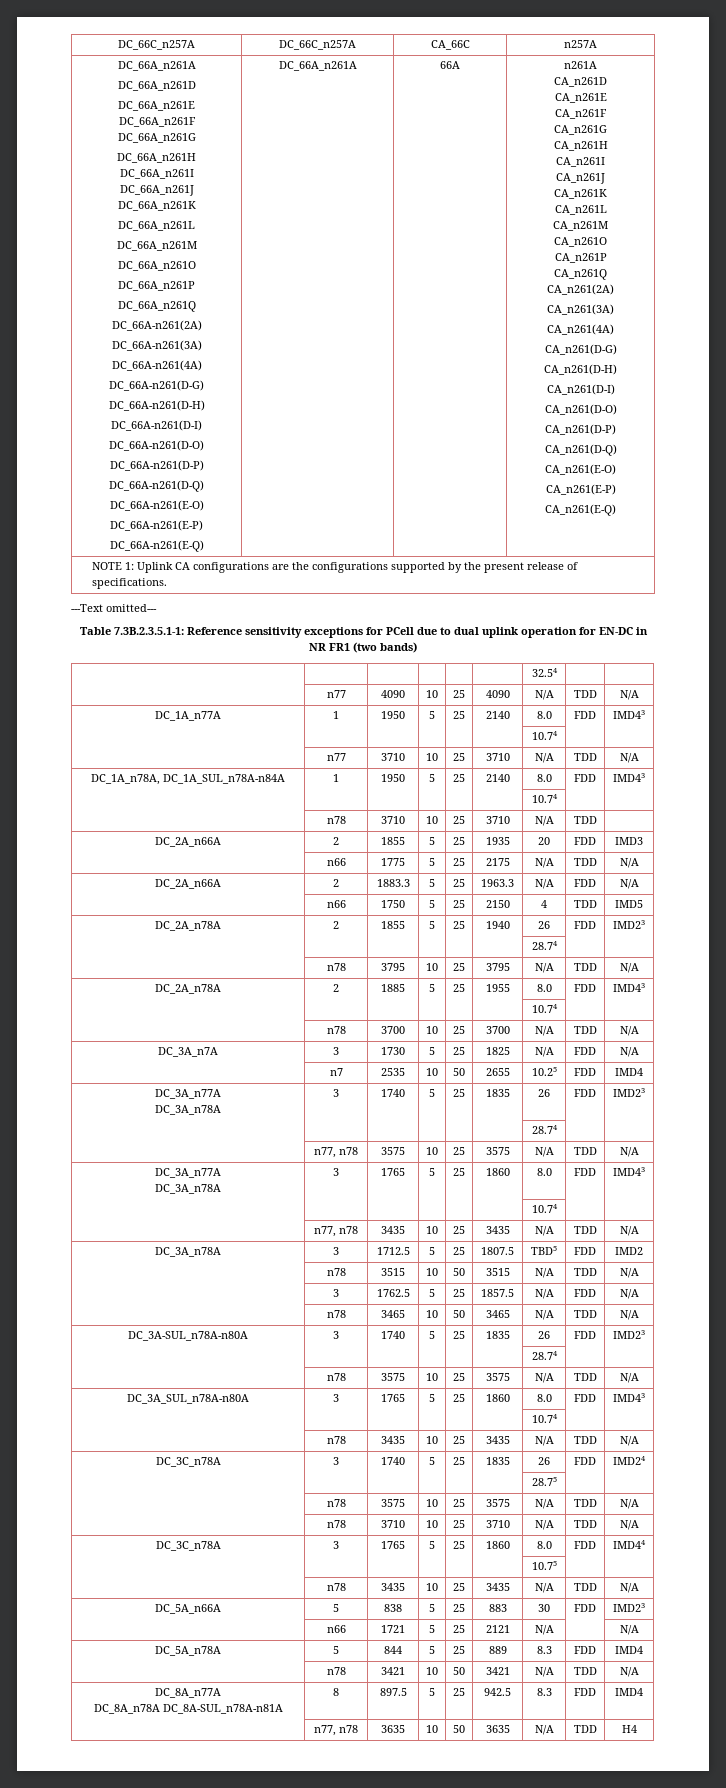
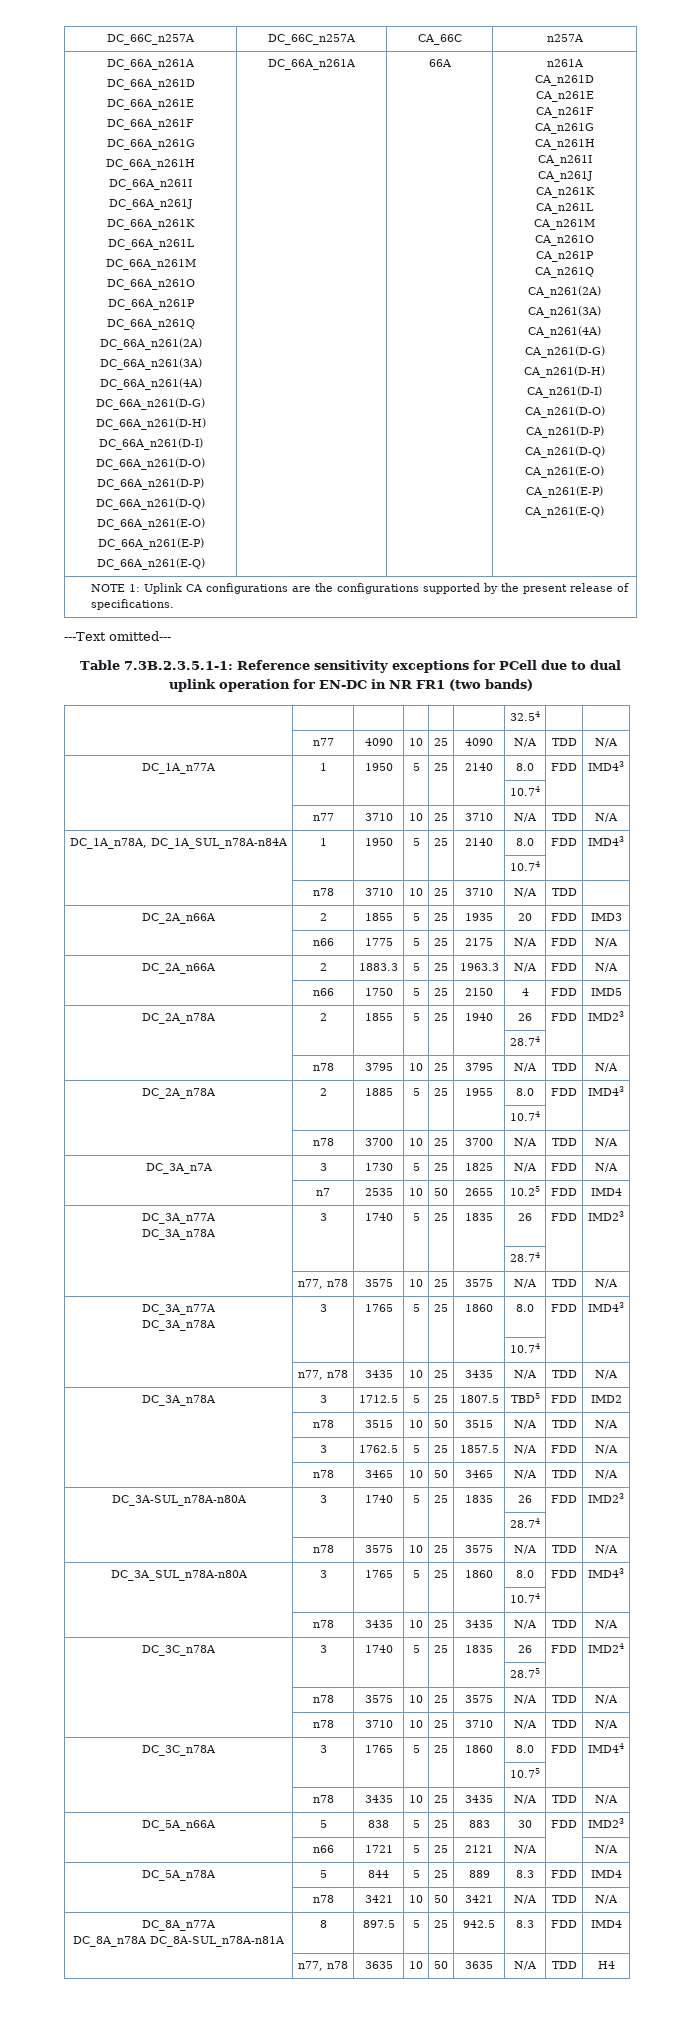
- DC_66A-n261(2A)
- DC_66A-n261(3A)
- DC_66A-n261(4A)
- DC_66A-n261(D-G)
- DC_66A-n261(D-H)
- DC_66A-n261(D-I)
- DC_66A-n261(D-O)
- DC_66A-n261(D-P)
- DC_66A-n261(D-Q)
- DC_66A-n261(E-O)
- DC_66A-n261(E-P)
- DC_66A-n261(E-Q)
+ DC_66A_n261(2A)
+ DC_66A_n261(3A)
+ DC_66A_n261(4A)
+ DC_66A_n261(D-G)
+ DC_66A_n261(D-H)
+ DC_66A_n261(D-I)
+ DC_66A_n261(D-O)
+ DC_66A_n261(D-P)
+ DC_66A_n261(D-Q)
+ DC_66A_n261(E-O)
+ DC_66A_n261(E-P)
+ DC_66A_n261(E-Q)
- | n66 | 1775 | 5 | 25 | 2175 | N/A | TDD | N/A
+ | n66 | 1775 | 5 | 25 | 2175 | N/A | FDD | N/A
- | n66 | 1750 | 5 | 25 | 2150 | 4 | TDD | IMD5
+ | n66 | 1750 | 5 | 25 | 2150 | 4 | FDD | IMD5

